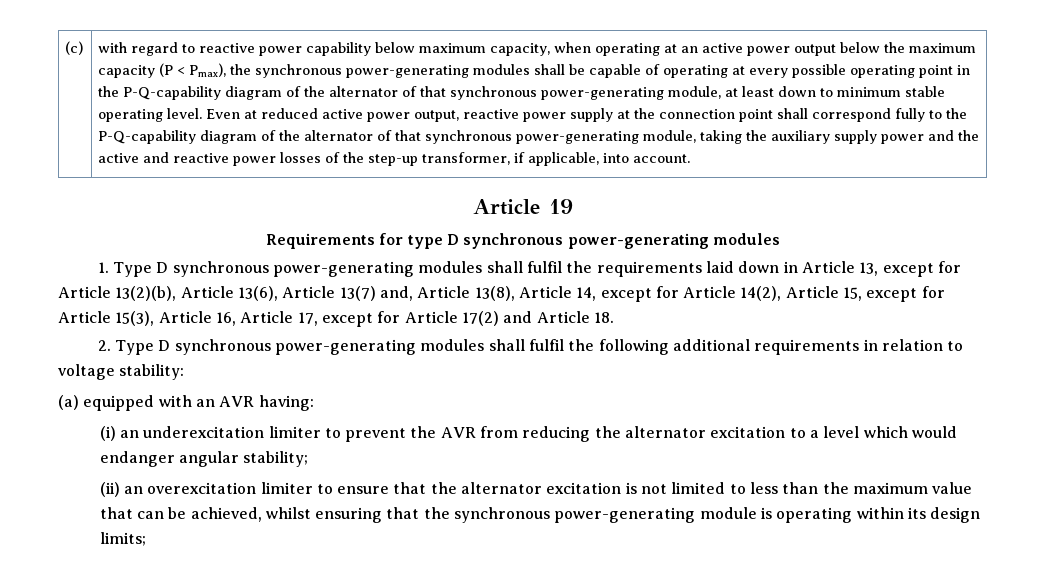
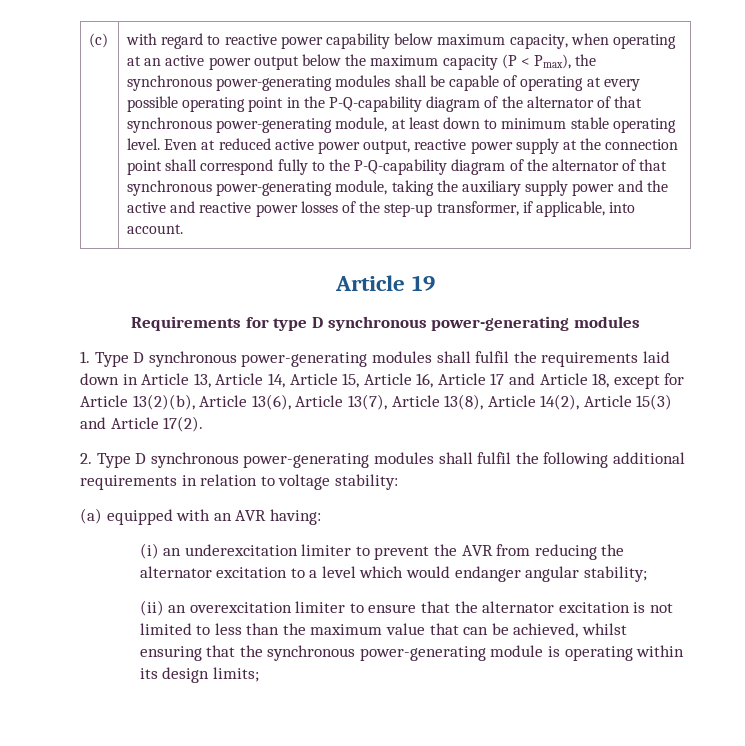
- 1. Type D synchronous power-generating modules shall fulfil the requirements laid down in Article 13, except for Article 13(2)(b), Article 13(6), Article 13(7) and, Article 13(8), Article 14, except for Article 14(2), Article 15, except for Article 15(3), Article 16, Article 17, except for Article 17(2) and Article 18.
+ 1. Type D synchronous power-generating modules shall fulfil the requirements laid down in Article 13, Article 14, Article 15, Article 16, Article 17 and Article 18, except for Article 13(2)(b), Article 13(6), Article 13(7), Article 13(8), Article 14(2), Article 15(3) and Article 17(2).

